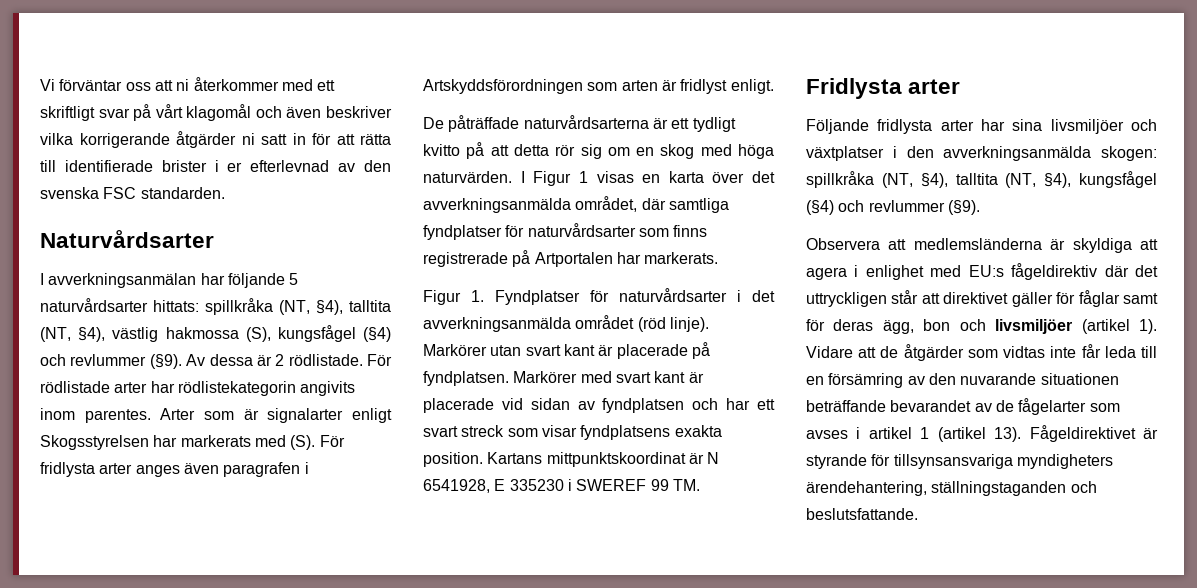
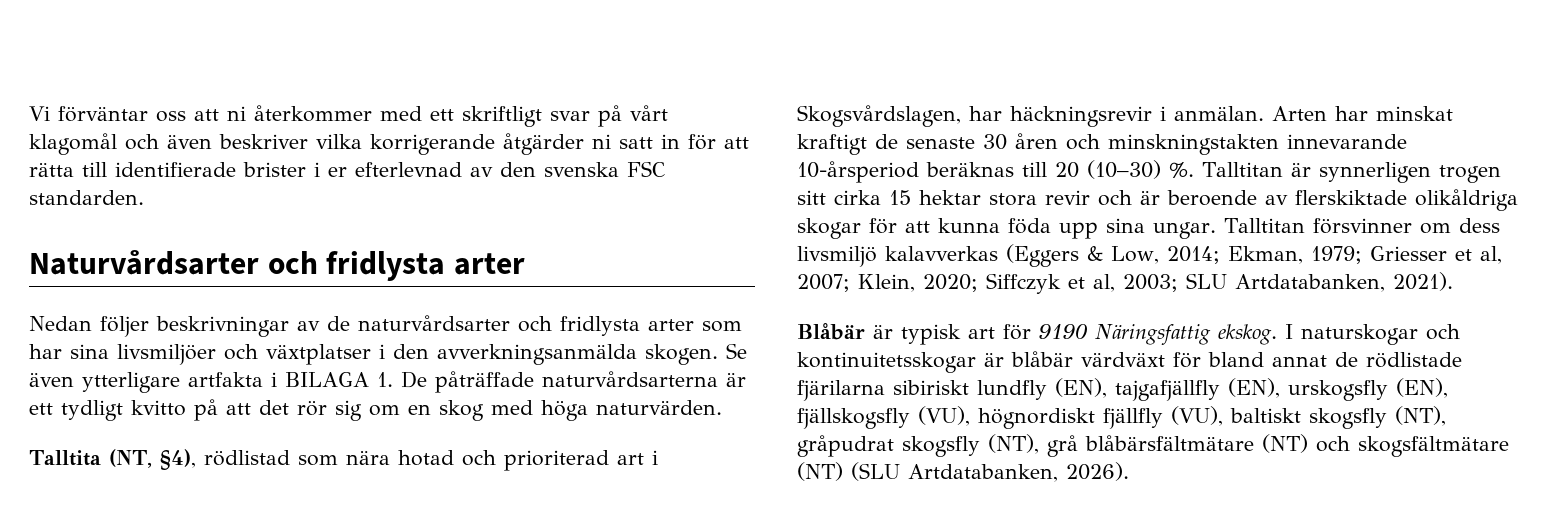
- Naturvårdsarter
- I avverkningsanmälan har följande 5 naturvårdsarter hittats: spillkråka (NT, §4), talltita (NT, §4), västlig hakmossa (S), kungsfågel (§4) och revlummer (§9). Av dessa är 2 rödlistade. För rödlistade arter har rödlistekategorin angivits inom parentes. Arter som är signalarter enligt Skogsstyrelsen har markerats med (S). För fridlysta arter anges även paragrafen i Artskyddsförordningen som arten är fridlyst enligt.
- De påträffade naturvårdsarterna är ett tydligt kvitto på att detta rör sig om en skog med höga naturvärden. I Figur 1 visas en karta över det avverkningsanmälda området, där samtliga fyndplatser för naturvårdsarter som finns registrerade på Artportalen har markerats.
- Figur 1. Fyndplatser för naturvårdsarter i det avverkningsanmälda området (röd linje). Markörer utan svart kant är placerade på fyndplatsen. Markörer med svart kant är placerade vid sidan av fyndplatsen och har ett svart streck som visar fyndplatsens exakta position. Kartans mittpunktskoordinat är N 6541928, E 335230 i SWEREF 99 TM.
- Fridlysta arter
- Följande fridlysta arter har sina livsmiljöer och växtplatser i den avverkningsanmälda skogen: spillkråka (NT, §4), talltita (NT, §4), kungsfågel (§4) och revlummer (§9).
- Observera att medlemsländerna är skyldiga att agera i enlighet med EU:s fågeldirektiv där det uttryckligen står att direktivet gäller för fåglar samt för deras ägg, bon och livsmiljöer (artikel 1). Vidare att de åtgärder som vidtas inte får leda till en försämring av den nuvarande situationen beträffande bevarandet av de fågelarter som avses i artikel 1 (artikel 13). Fågeldirektivet är styrande för tillsynsansvariga myndigheters ärendehantering, ställningstaganden och beslutsfattande.
+ Naturvårdsarter och fridlysta arter
+ Nedan följer beskrivningar av de naturvårdsarter och fridlysta arter som har sina livsmiljöer och växtplatser i den avverkningsanmälda skogen. Se även ytterligare artfakta i BILAGA 1. De påträffade naturvårdsarterna är ett tydligt kvitto på att det rör sig om en skog med höga naturvärden.
+ Talltita (NT, §4), rödlistad som nära hotad och prioriterad art i Skogsvårdslagen, har häckningsrevir i anmälan. Arten har minskat kraftigt de senaste 30 åren och minskningstakten innevarande 10-årsperiod beräknas till 20 (10–30) %. Talltitan är synnerligen trogen sitt cirka 15 hektar stora revir och är beroende av flerskiktade olikåldriga skogar för att kunna föda upp sina ungar. Talltitan försvinner om dess livsmiljö kalavverkas (Eggers & Low, 2014; Ekman, 1979; Griesser et al, 2007; Klein, 2020; Siffczyk et al, 2003; SLU Artdatabanken, 2021).
+ Blåbär är typisk art för 9190 Näringsfattig ekskog. I naturskogar och kontinuitetsskogar är blåbär värdväxt för bland annat de rödlistade fjärilarna sibiriskt lundfly (EN), tajgafjällfly (EN), urskogsfly (EN), fjällskogsfly (VU), högnordiskt fjällfly (VU), baltiskt skogsfly (NT), gråpudrat skogsfly (NT), grå blåbärsfältmätare (NT) och skogsfältmätare (NT) (SLU Artdatabanken, 2026).

